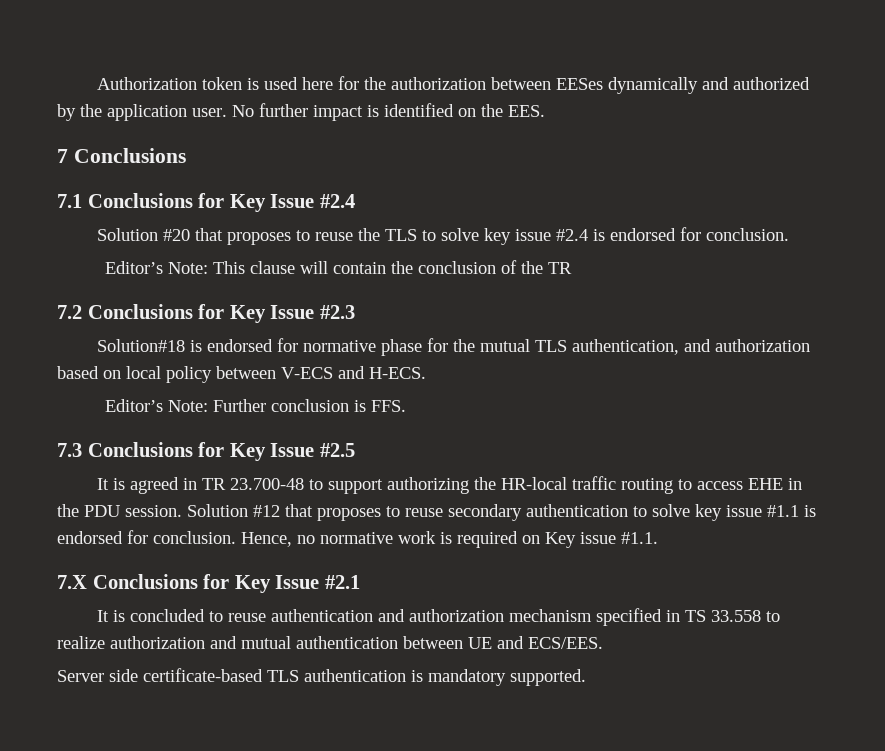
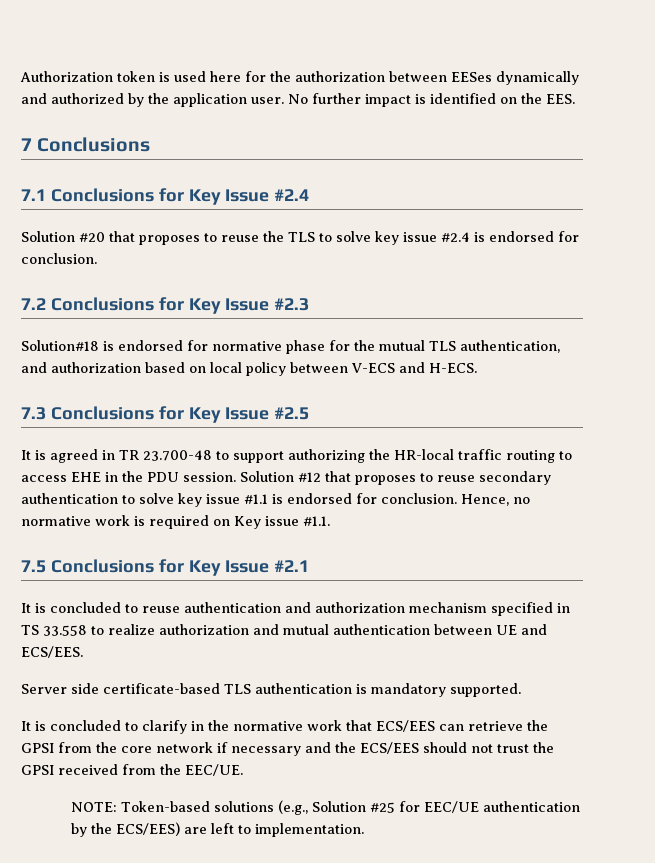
- Editor’s Note: This clause will contain the conclusion of the TR
- Editor’s Note: Further conclusion is FFS.
- 7.X Conclusions for Key Issue #2.1
+ 7.5 Conclusions for Key Issue #2.1
+ It is concluded to clarify in the normative work that ECS/EES can retrieve the GPSI from the core network if necessary and the ECS/EES should not trust the GPSI received from the EEC/UE.
+ NOTE: Token-based solutions (e.g., Solution #25 for EEC/UE authentication by the ECS/EES) are left to implementation.

